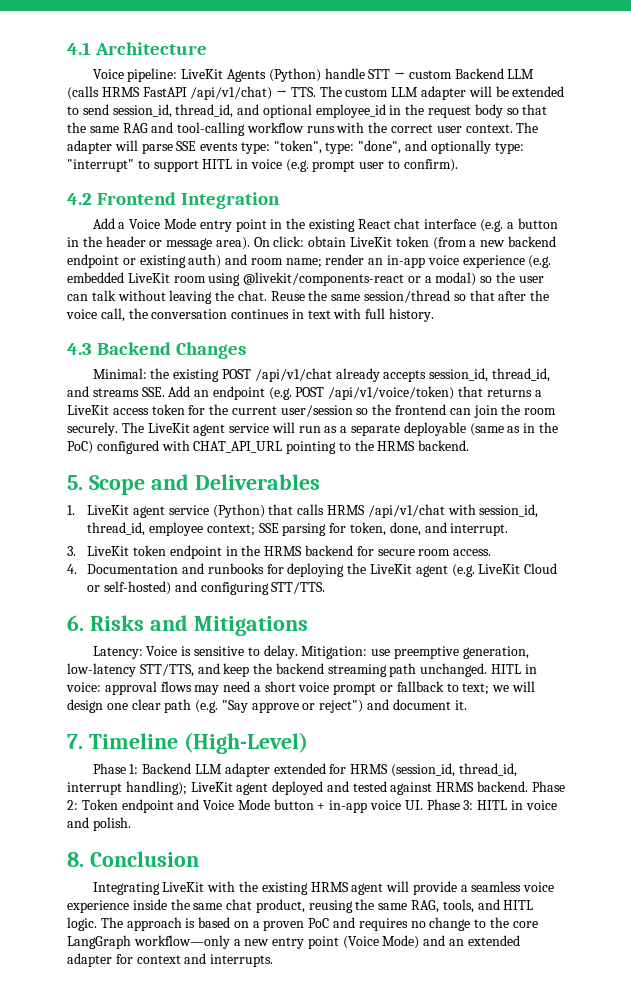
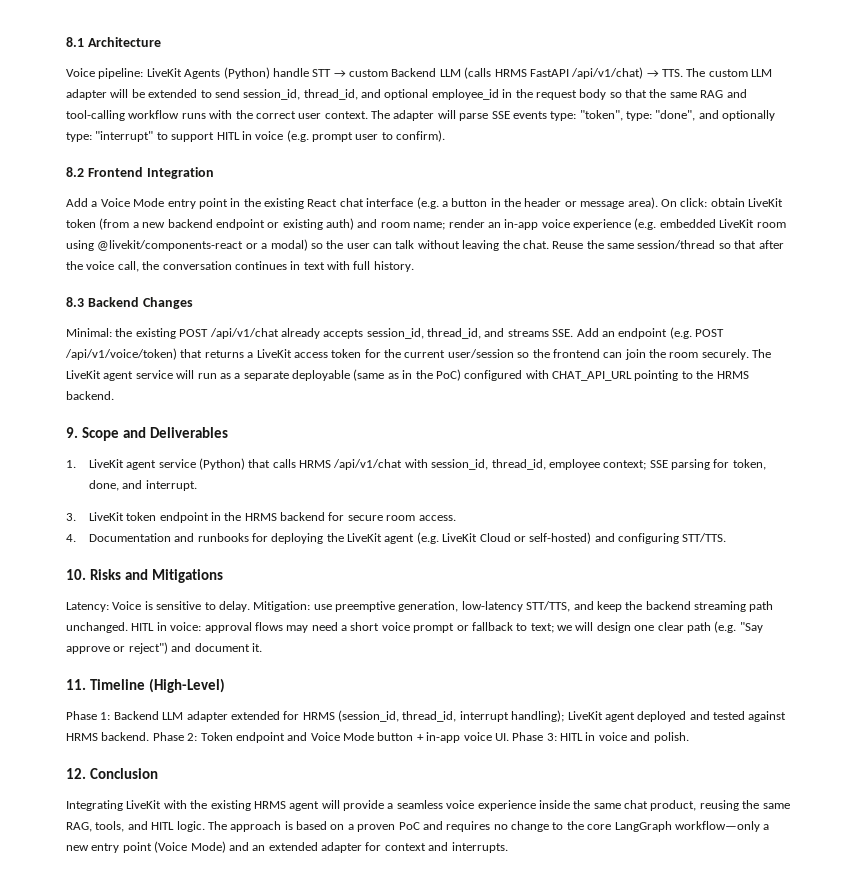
- 4.1 Architecture
+ 8.1 Architecture
- 4.2 Frontend Integration
+ 8.2 Frontend Integration
- 4.3 Backend Changes
+ 8.3 Backend Changes
- 5. Scope and Deliverables
+ 9. Scope and Deliverables
- 6. Risks and Mitigations
+ 10. Risks and Mitigations
- 7. Timeline (High-Level)
+ 11. Timeline (High-Level)
- 8. Conclusion
+ 12. Conclusion

